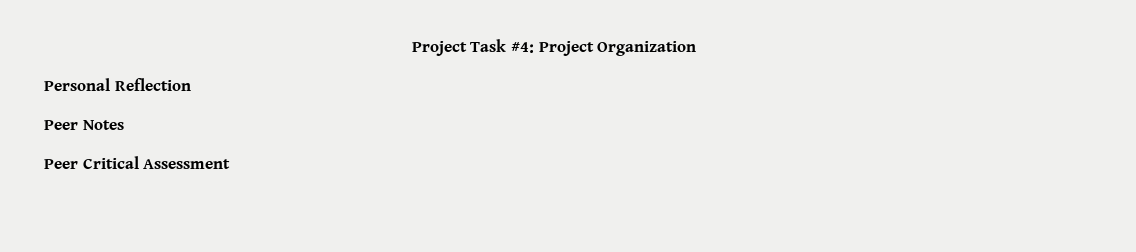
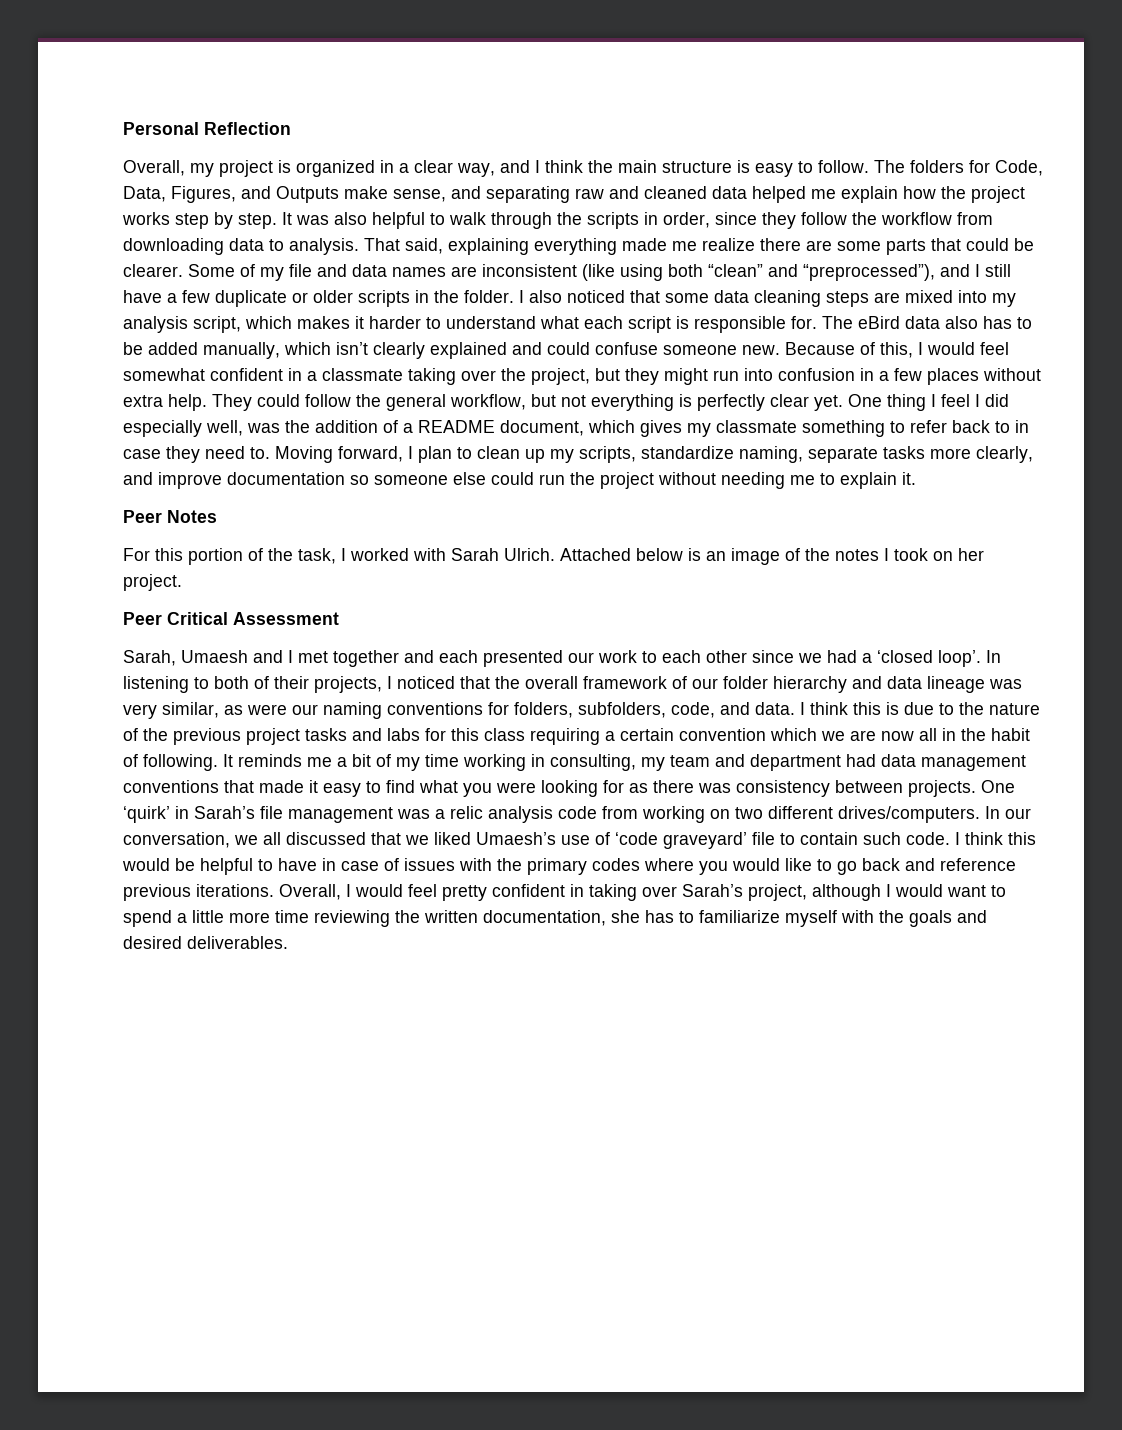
- Project Task #4: Project Organization
  Personal Reflection
+ Overall, my project is organized in a clear way, and I think the main structure is easy to follow. The folders for Code, Data, Figures, and Outputs make sense, and separating raw and cleaned data helped me explain how the project works step by step. It was also helpful to walk through the scripts in order, since they follow the workflow from downloading data to analysis. That said, explaining everything made me realize there are some parts that could be clearer. Some of my file and data names are inconsistent (like using both “clean” and “preprocessed”), and I still have a few duplicate or older scripts in the folder. I also noticed that some data cleaning steps are mixed into my analysis script, which makes it harder to understand what each script is responsible for. The eBird data also has to be added manually, which isn’t clearly explained and could confuse someone new. Because of this, I would feel somewhat confident in a classmate taking over the project, but they might run into confusion in a few places without extra help. They could follow the general workflow, but not everything is perfectly clear yet. One thing I feel I did especially well, was the addition of a README document, which gives my classmate something to refer back to in case they need to. Moving forward, I plan to clean up my scripts, standardize naming, separate tasks more clearly, and improve documentation so someone else could run the project without needing me to explain it.
  Peer Notes
+ For this portion of the task, I worked with Sarah Ulrich. Attached below is an image of the notes I took on her project.
  Peer Critical Assessment
+ Sarah, Umaesh and I met together and each presented our work to each other since we had a ‘closed loop’. In listening to both of their projects, I noticed that the overall framework of our folder hierarchy and data lineage was very similar, as were our naming conventions for folders, subfolders, code, and data. I think this is due to the nature of the previous project tasks and labs for this class requiring a certain convention which we are now all in the habit of following. It reminds me a bit of my time working in consulting, my team and department had data management conventions that made it easy to find what you were looking for as there was consistency between projects. One ‘quirk’ in Sarah’s file management was a relic analysis code from working on two different drives/computers. In our conversation, we all discussed that we liked Umaesh’s use of ‘code graveyard’ file to contain such code. I think this would be helpful to have in case of issues with the primary codes where you would like to go back and reference previous iterations. Overall, I would feel pretty confident in taking over Sarah’s project, although I would want to spend a little more time reviewing the written documentation, she has to familiarize myself with the goals and desired deliverables.

